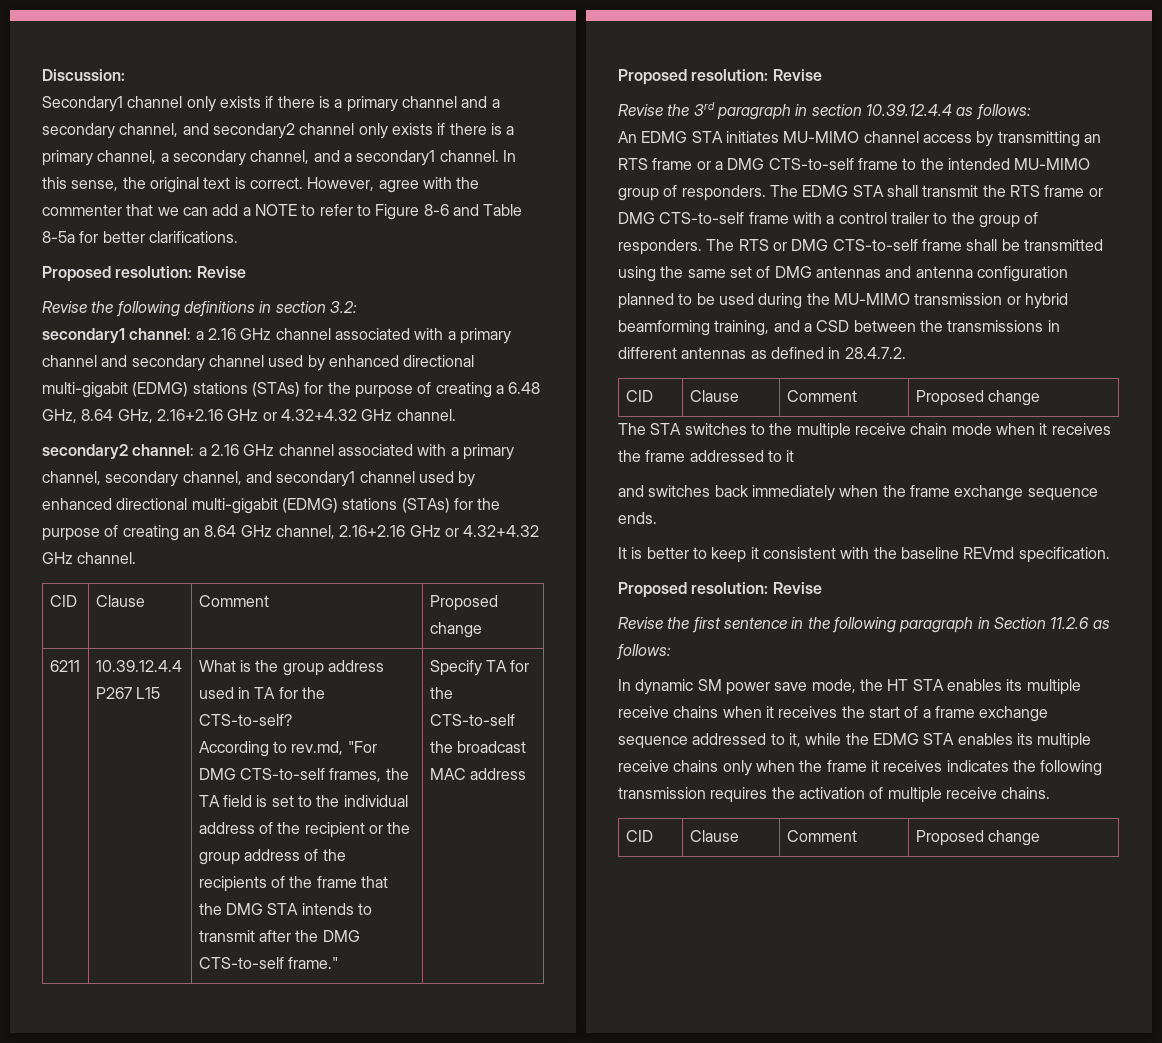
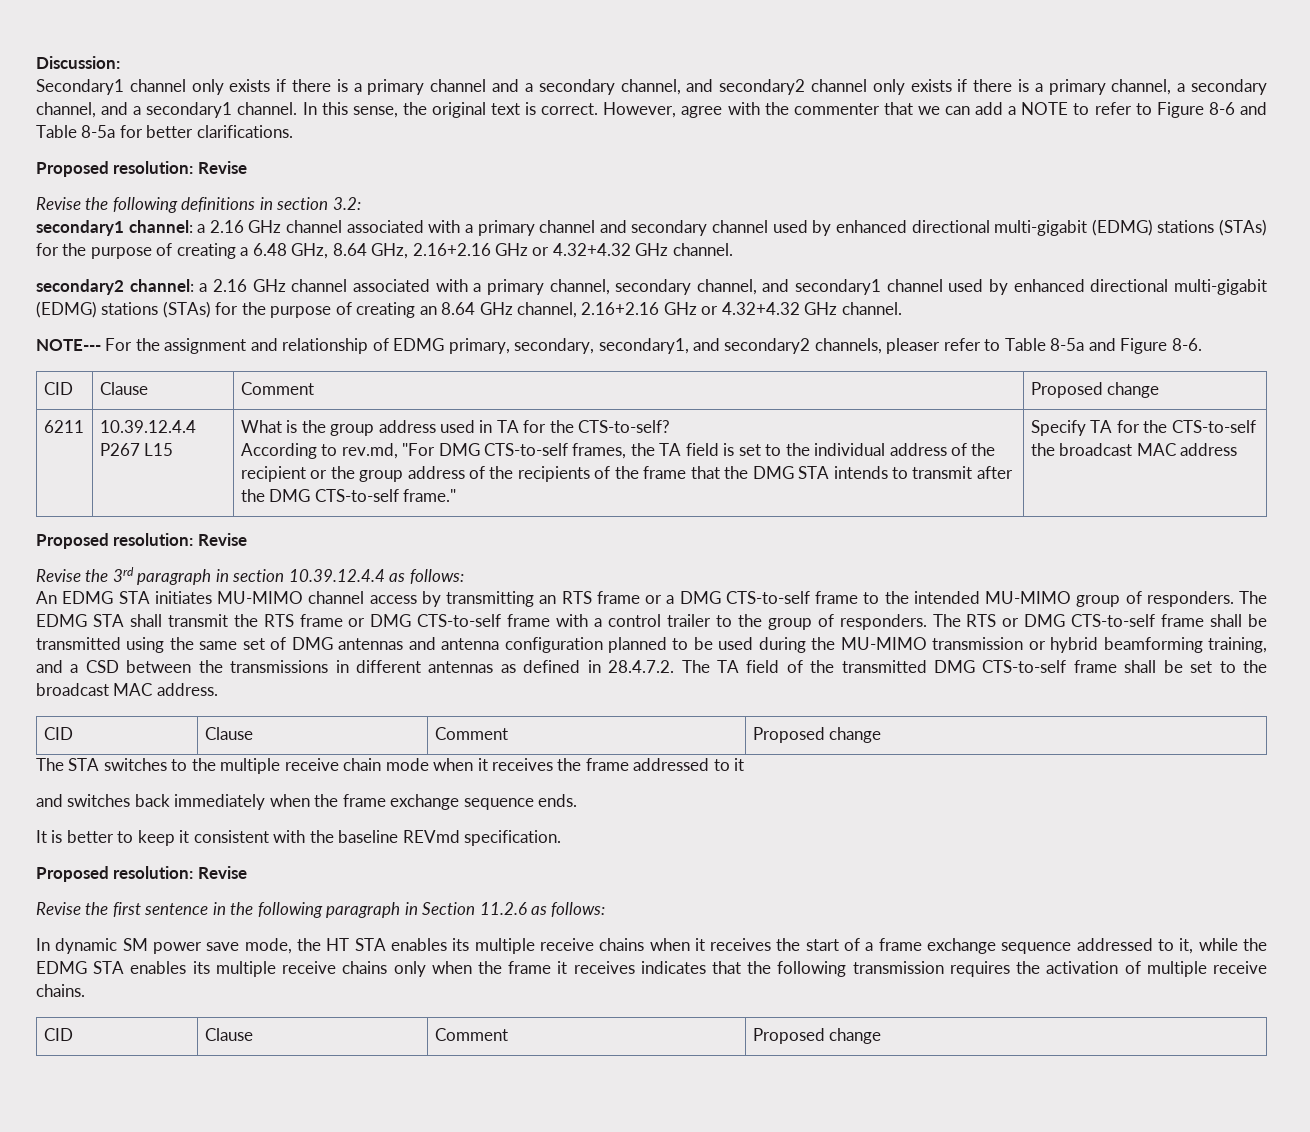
+ NOTE--- For the assignment and relationship of EDMG primary, secondary, secondary1, and secondary2 channels, pleaser refer to Table 8-5a and Figure 8-6.
- The RTS or DMG CTS-to-self frame shall be transmitted using the same set of DMG antennas and antenna configuration planned to be used during the MU-MIMO transmission or hybrid beamforming training, and a CSD between the transmissions in different antennas as defined in 28.4.7.2.
+ The RTS or DMG CTS-to-self frame shall be transmitted using the same set of DMG antennas and antenna configuration planned to be used during the MU-MIMO transmission or hybrid beamforming training, and a CSD between the transmissions in different antennas as defined in 28.4.7.2. The TA field of the transmitted DMG CTS-to-self frame shall be set to the broadcast MAC address.
- In dynamic SM power save mode, the HT STA enables its multiple receive chains when it receives the start of a frame exchange sequence addressed to it, while the EDMG STA enables its multiple receive chains only when the frame it receives indicates the following transmission requires the activation of multiple receive chains.
+ In dynamic SM power save mode, the HT STA enables its multiple receive chains when it receives the start of a frame exchange sequence addressed to it, while the EDMG STA enables its multiple receive chains only when the frame it receives indicates that the following transmission requires the activation of multiple receive chains.

